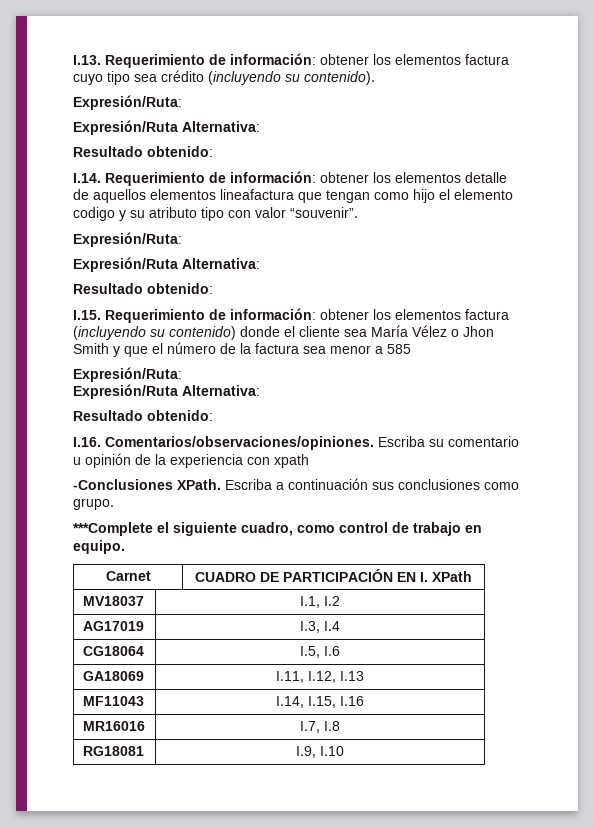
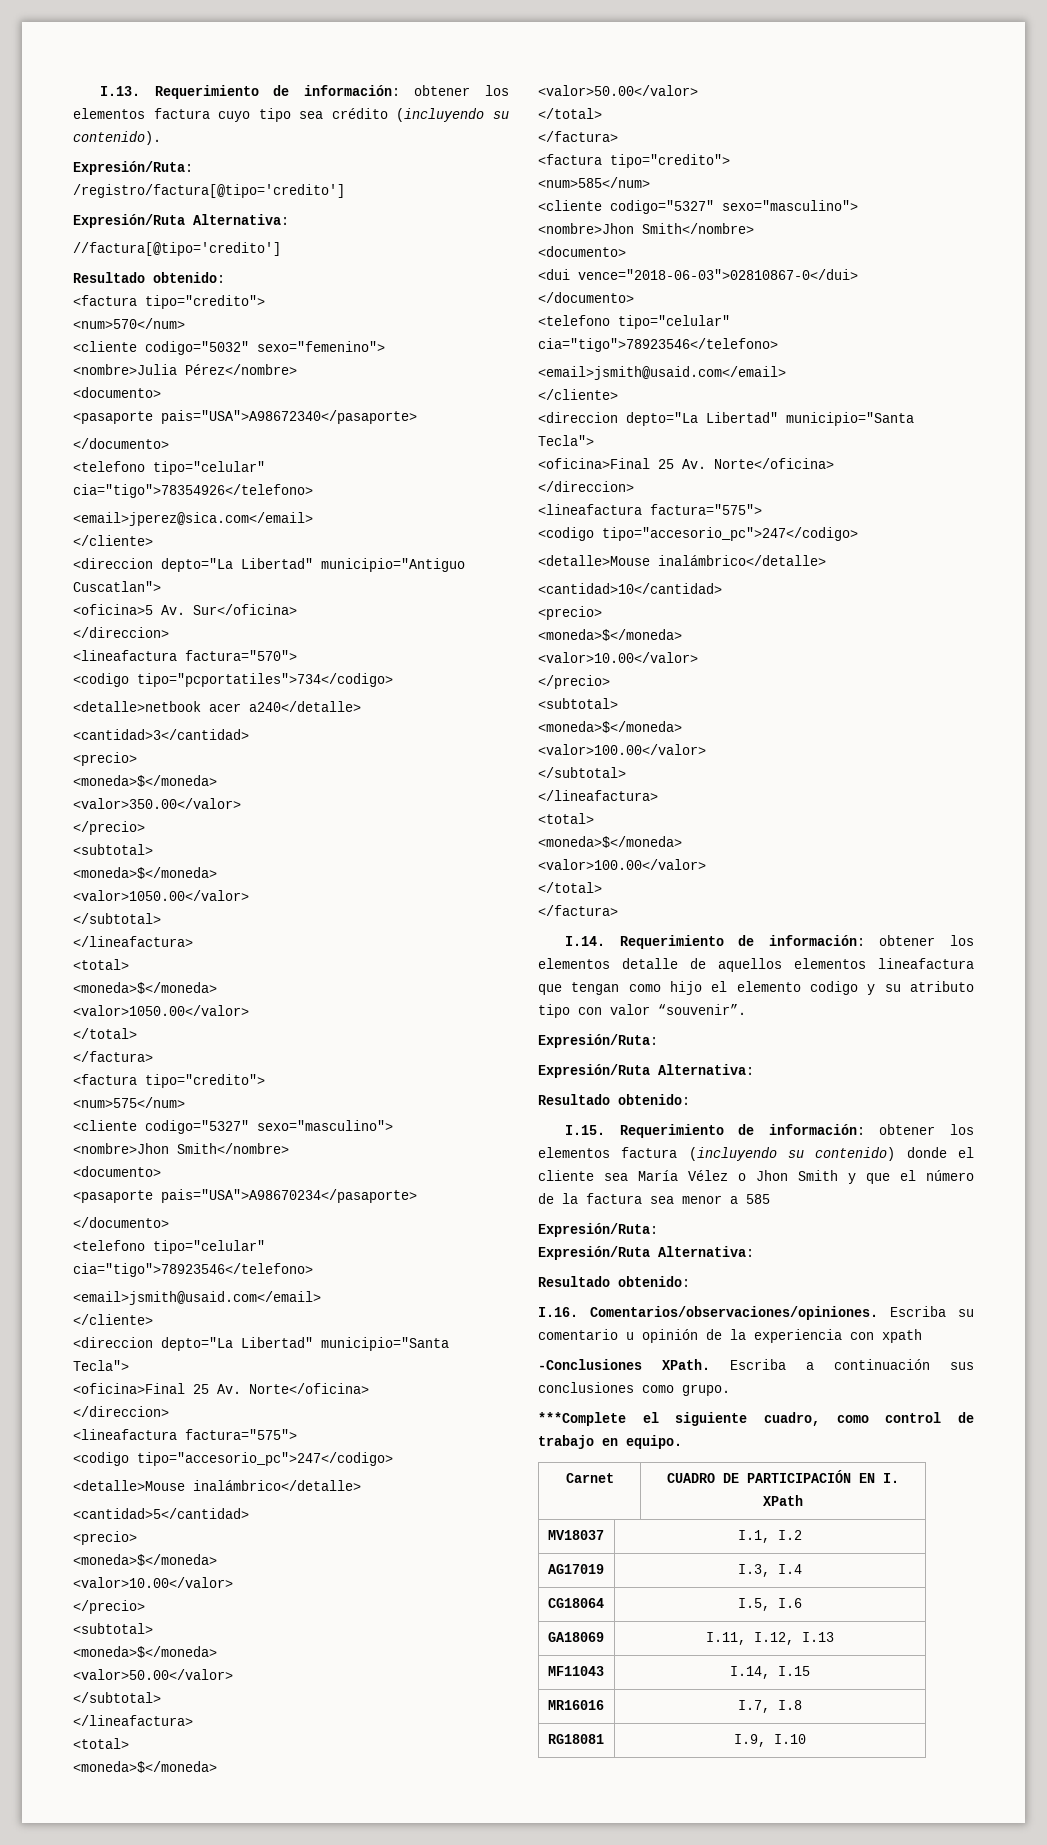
  I.13. Requerimiento de información: obtener los elementos factura cuyo tipo sea crédito (incluyendo su contenido).
  Expresión/Ruta:
+ /registro/factura[@tipo='credito']
  Expresión/Ruta Alternativa:
+ //factura[@tipo='credito']
  Resultado obtenido:
+ <factura tipo="credito">
+ <num>570</num>
+ <cliente codigo="5032" sexo="femenino">
+ <nombre>Julia Pérez</nombre>
+ <documento>
+ <pasaporte pais="USA">A98672340</pasaporte>
+ </documento>
+ <telefono tipo="celular" cia="tigo">78354926</telefono>
+ <email>jperez@sica.com</email>
+ </cliente>
+ <direccion depto="La Libertad" municipio="Antiguo Cuscatlan">
+ <oficina>5 Av. Sur</oficina>
+ </direccion>
+ <lineafactura factura="570">
+ <codigo tipo="pcportatiles">734</codigo>
+ <detalle>netbook acer a240</detalle>
+ <cantidad>3</cantidad>
+ <precio>
+ <moneda>$</moneda>
+ <valor>350.00</valor>
+ </precio>
+ <subtotal>
+ <moneda>$</moneda>
+ <valor>1050.00</valor>
+ </subtotal>
+ </lineafactura>
+ <total>
+ <moneda>$</moneda>
+ <valor>1050.00</valor>
+ </total>
+ </factura>
+ <factura tipo="credito">
+ <num>575</num>
+ <cliente codigo="5327" sexo="masculino">
+ <nombre>Jhon Smith</nombre>
+ <documento>
+ <pasaporte pais="USA">A98670234</pasaporte>
+ </documento>
+ <telefono tipo="celular" cia="tigo">78923546</telefono>
+ <email>jsmith@usaid.com</email>
+ </cliente>
+ <direccion depto="La Libertad" municipio="Santa Tecla">
+ <oficina>Final 25 Av. Norte</oficina>
+ </direccion>
+ <lineafactura factura="575">
+ <codigo tipo="accesorio_pc">247</codigo>
+ <detalle>Mouse inalámbrico</detalle>
+ <cantidad>5</cantidad>
+ <precio>
+ <moneda>$</moneda>
+ <valor>10.00</valor>
+ </precio>
+ <subtotal>
+ <moneda>$</moneda>
+ <valor>50.00</valor>
+ </subtotal>
+ </lineafactura>
+ <total>
+ <moneda>$</moneda>
+ <valor>50.00</valor>
+ </total>
+ </factura>
+ <factura tipo="credito">
+ <num>585</num>
+ <cliente codigo="5327" sexo="masculino">
+ <nombre>Jhon Smith</nombre>
+ <documento>
+ <dui vence="2018-06-03">02810867-0</dui>
+ </documento>
+ <telefono tipo="celular" cia="tigo">78923546</telefono>
+ <email>jsmith@usaid.com</email>
+ </cliente>
+ <direccion depto="La Libertad" municipio="Santa Tecla">
+ <oficina>Final 25 Av. Norte</oficina>
+ </direccion>
+ <lineafactura factura="575">
+ <codigo tipo="accesorio_pc">247</codigo>
+ <detalle>Mouse inalámbrico</detalle>
+ <cantidad>10</cantidad>
+ <precio>
+ <moneda>$</moneda>
+ <valor>10.00</valor>
+ </precio>
+ <subtotal>
+ <moneda>$</moneda>
+ <valor>100.00</valor>
+ </subtotal>
+ </lineafactura>
+ <total>
+ <moneda>$</moneda>
+ <valor>100.00</valor>
+ </total>
+ </factura>
- MF11043 | I.14, I.15, I.16
+ MF11043 | I.14, I.15

